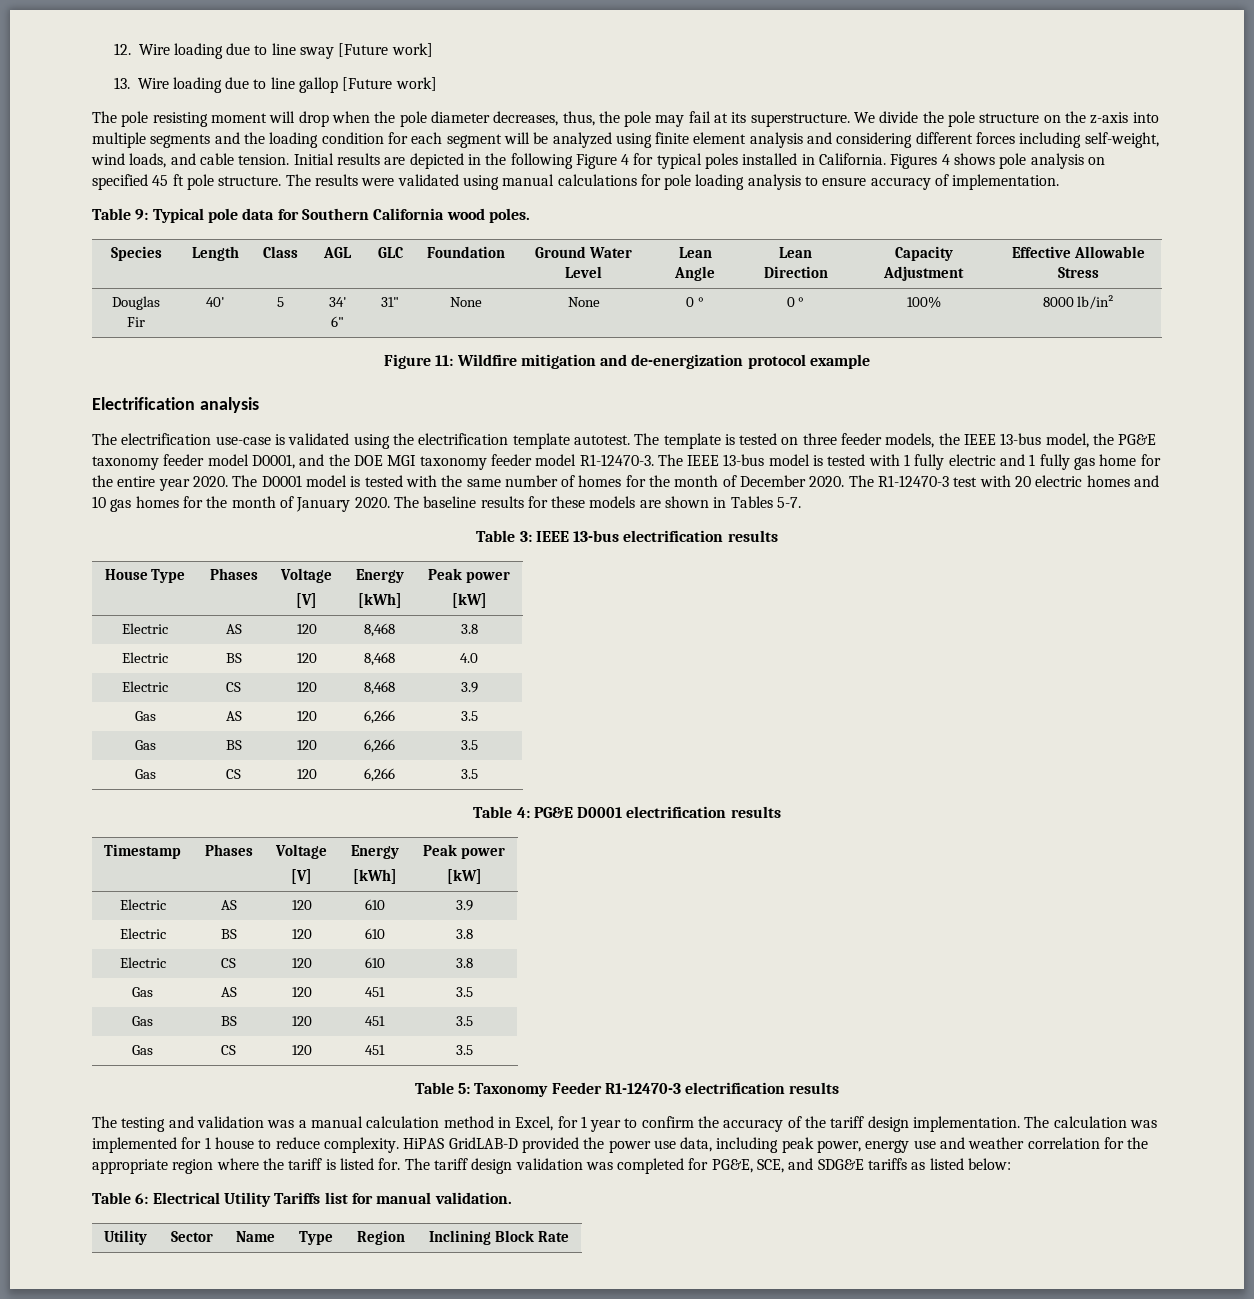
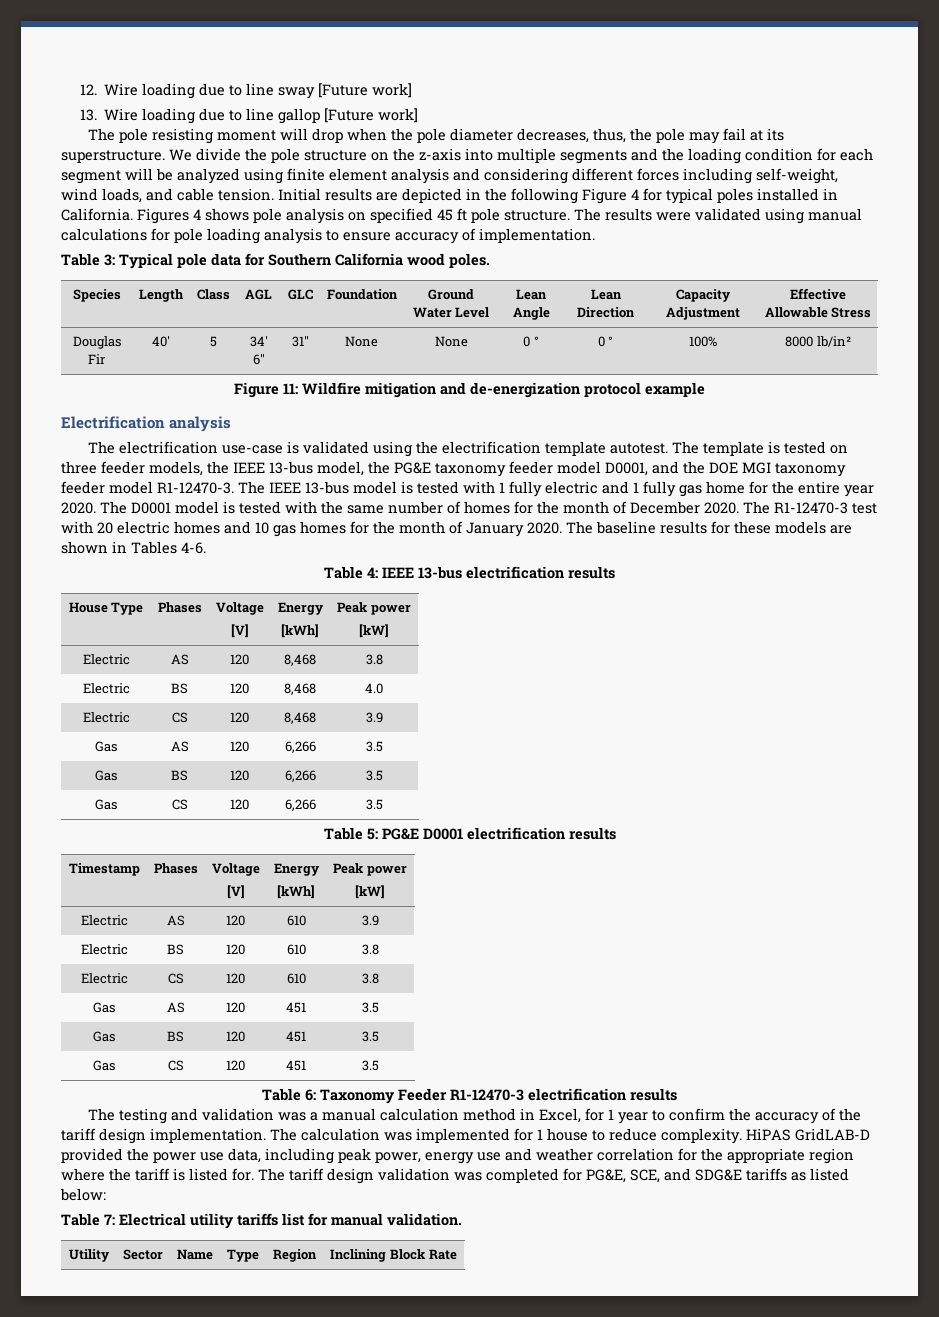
- Table 9: Typical pole data for Southern California wood poles.
+ Table 3: Typical pole data for Southern California wood poles.
- The baseline results for these models are shown in Tables 5-7.
- Table 3: IEEE 13-bus electrification results
+ The baseline results for these models are shown in Tables 4-6.
+ Table 4: IEEE 13-bus electrification results
- Table 4: PG&E D0001 electrification results
+ Table 5: PG&E D0001 electrification results
- Table 5: Taxonomy Feeder R1-12470-3 electrification results
+ Table 6: Taxonomy Feeder R1-12470-3 electrification results
- Table 6: Electrical Utility Tariffs list for manual validation.
+ Table 7: Electrical utility tariffs list for manual validation.

